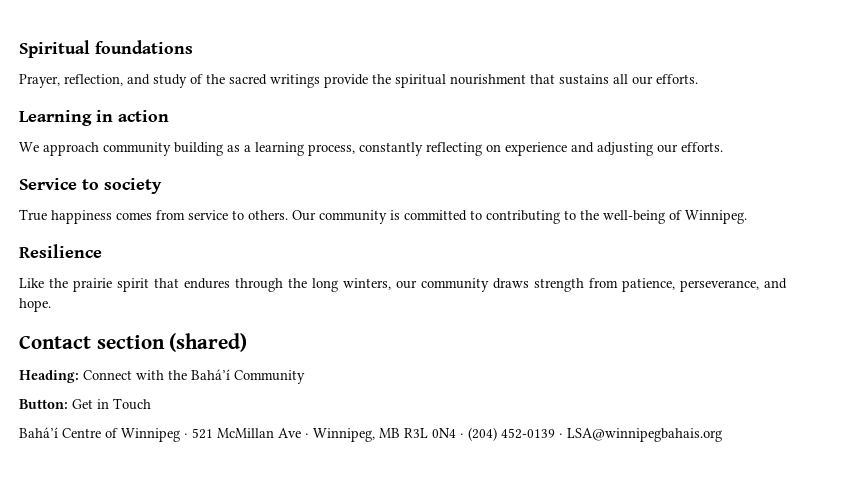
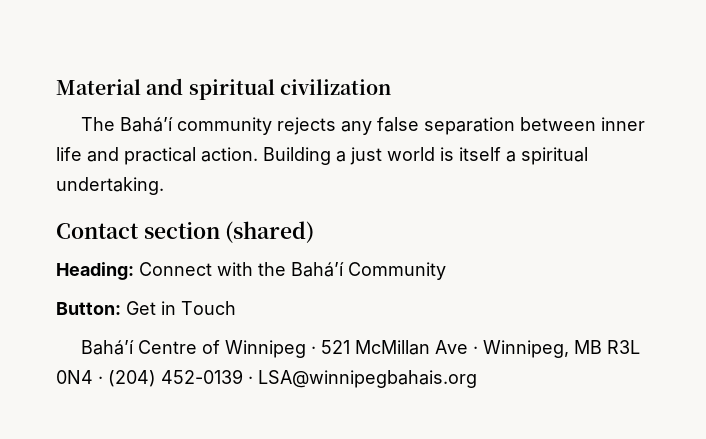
- Spiritual foundations
- Prayer, reflection, and study of the sacred writings provide the spiritual nourishment that sustains all our efforts.
- Learning in action
- We approach community building as a learning process, constantly reflecting on experience and adjusting our efforts.
- Service to society
- True happiness comes from service to others. Our community is committed to contributing to the well-being of Winnipeg.
- Resilience
- Like the prairie spirit that endures through the long winters, our community draws strength from patience, perseverance, and hope.
+ Material and spiritual civilization
+ The Bahá’í community rejects any false separation between inner life and practical action. Building a just world is itself a spiritual undertaking.

